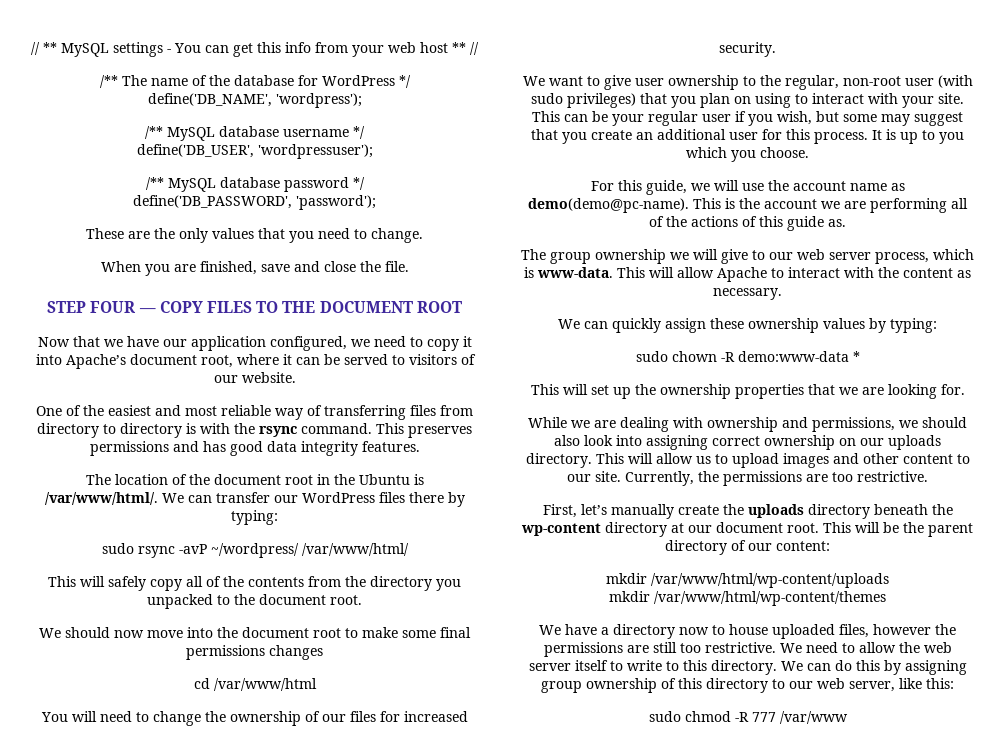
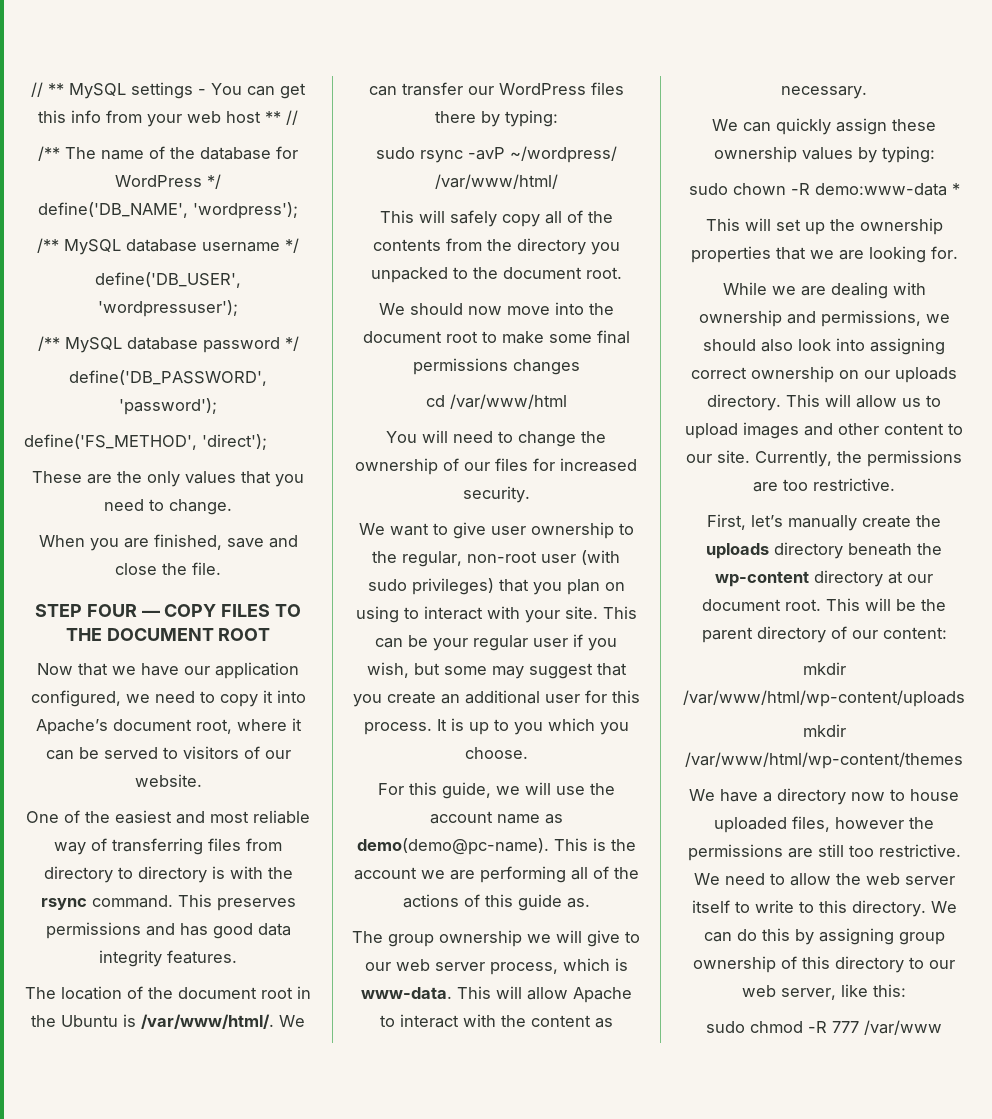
+ define('FS_METHOD', 'direct');

